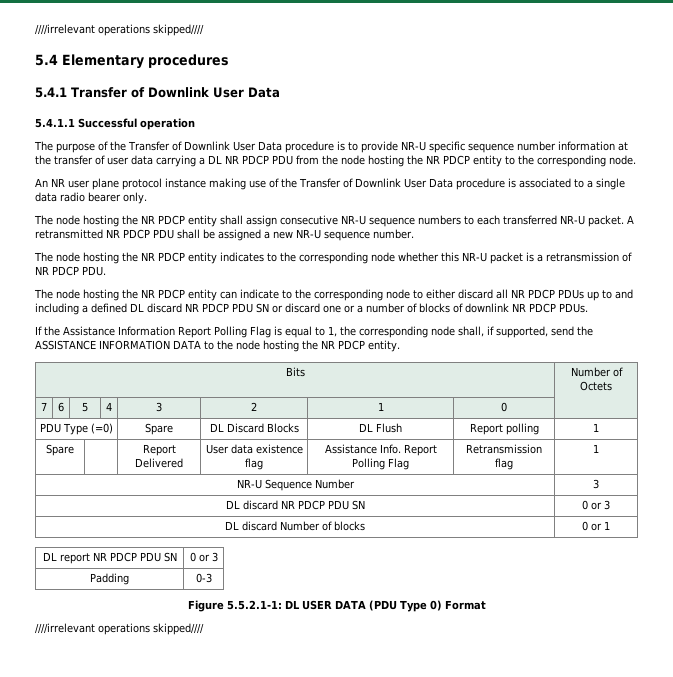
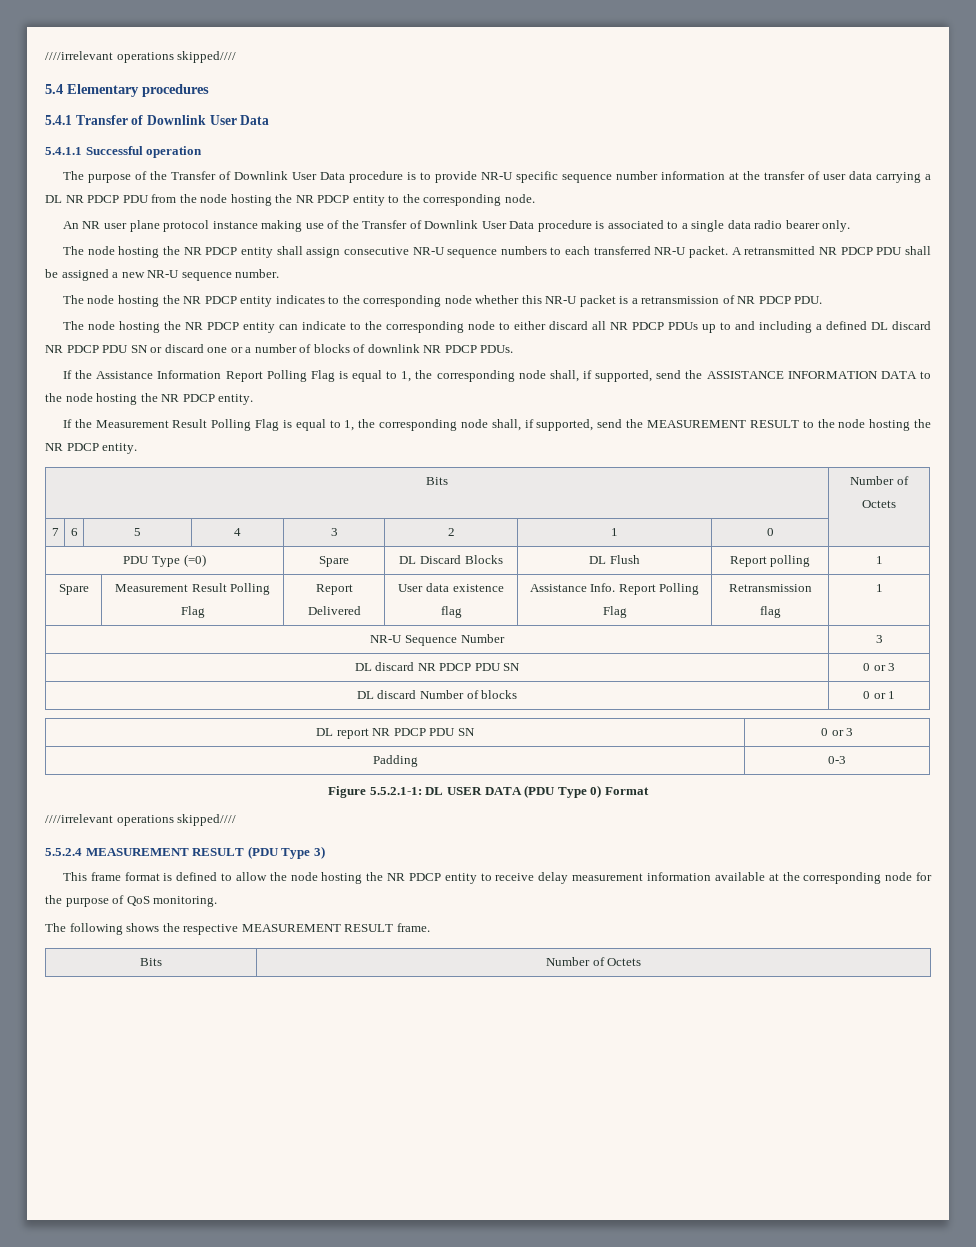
+ If the Measurement Result Polling Flag is equal to 1, the corresponding node shall, if supported, send the MEASUREMENT RESULT to the node hosting the NR PDCP entity.
- Spare | | Report Delivered | User data existence flag | Assistance Info. Report Polling Flag | Retransmission flag | 1
+ Spare | Measurement Result Polling Flag | Report Delivered | User data existence flag | Assistance Info. Report Polling Flag | Retransmission flag | 1
+ 5.5.2.4 MEASUREMENT RESULT (PDU Type 3)
+ This frame format is defined to allow the node hosting the NR PDCP entity to receive delay measurement information available at the corresponding node for the purpose of QoS monitoring.
+ The following shows the respective MEASUREMENT RESULT frame.
+ Bits | Number of Octets

